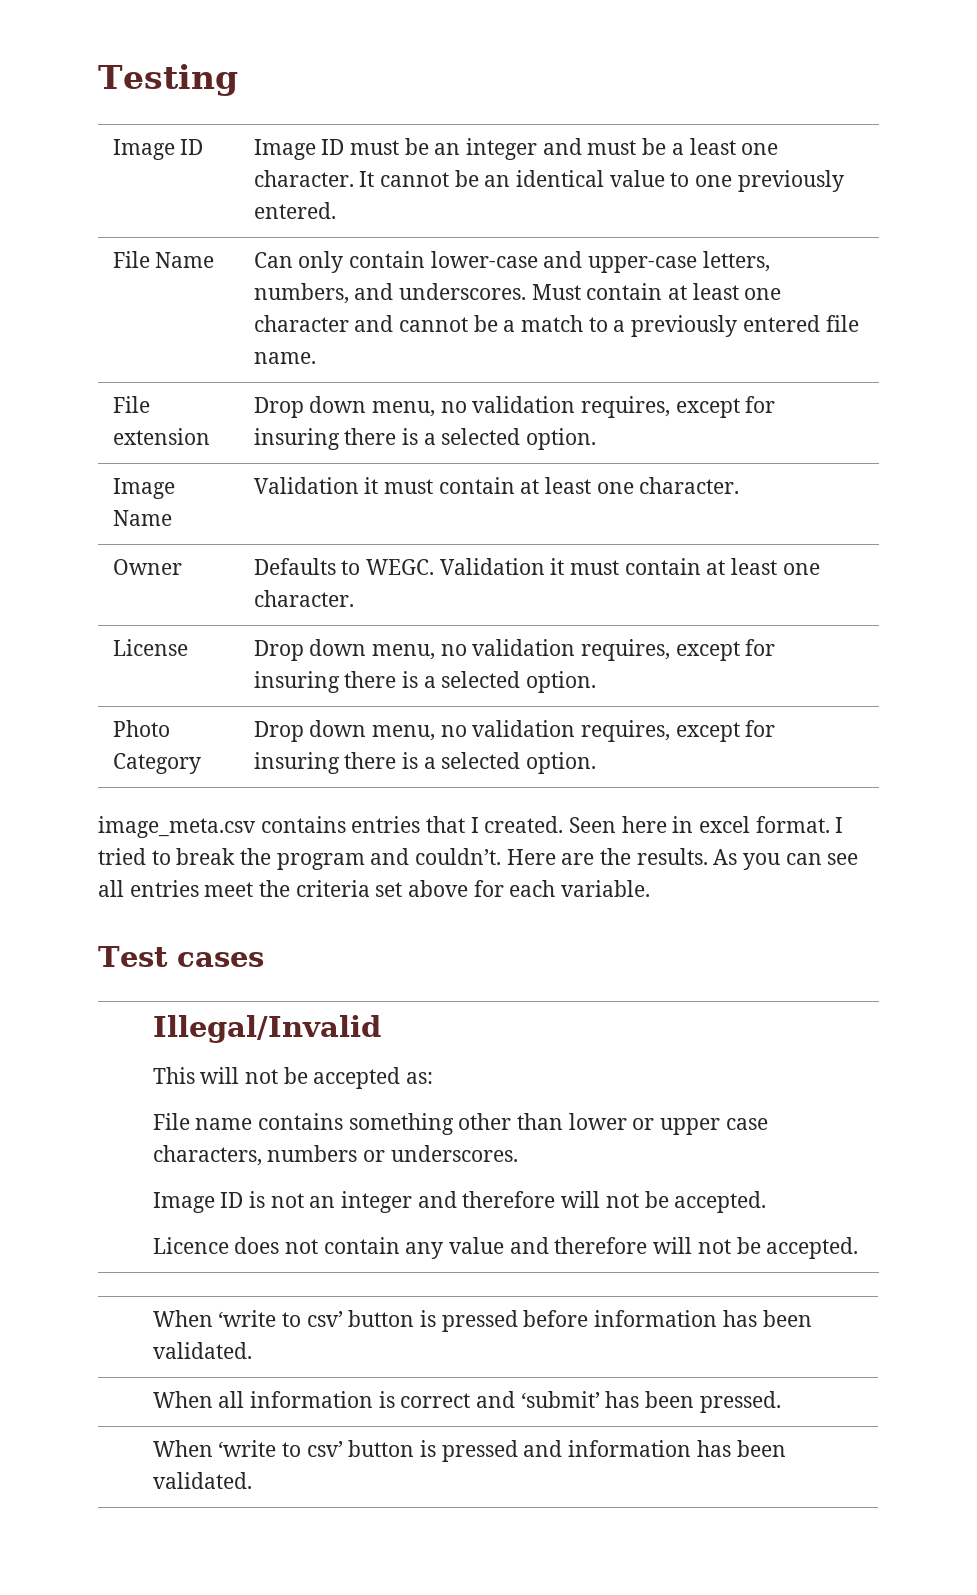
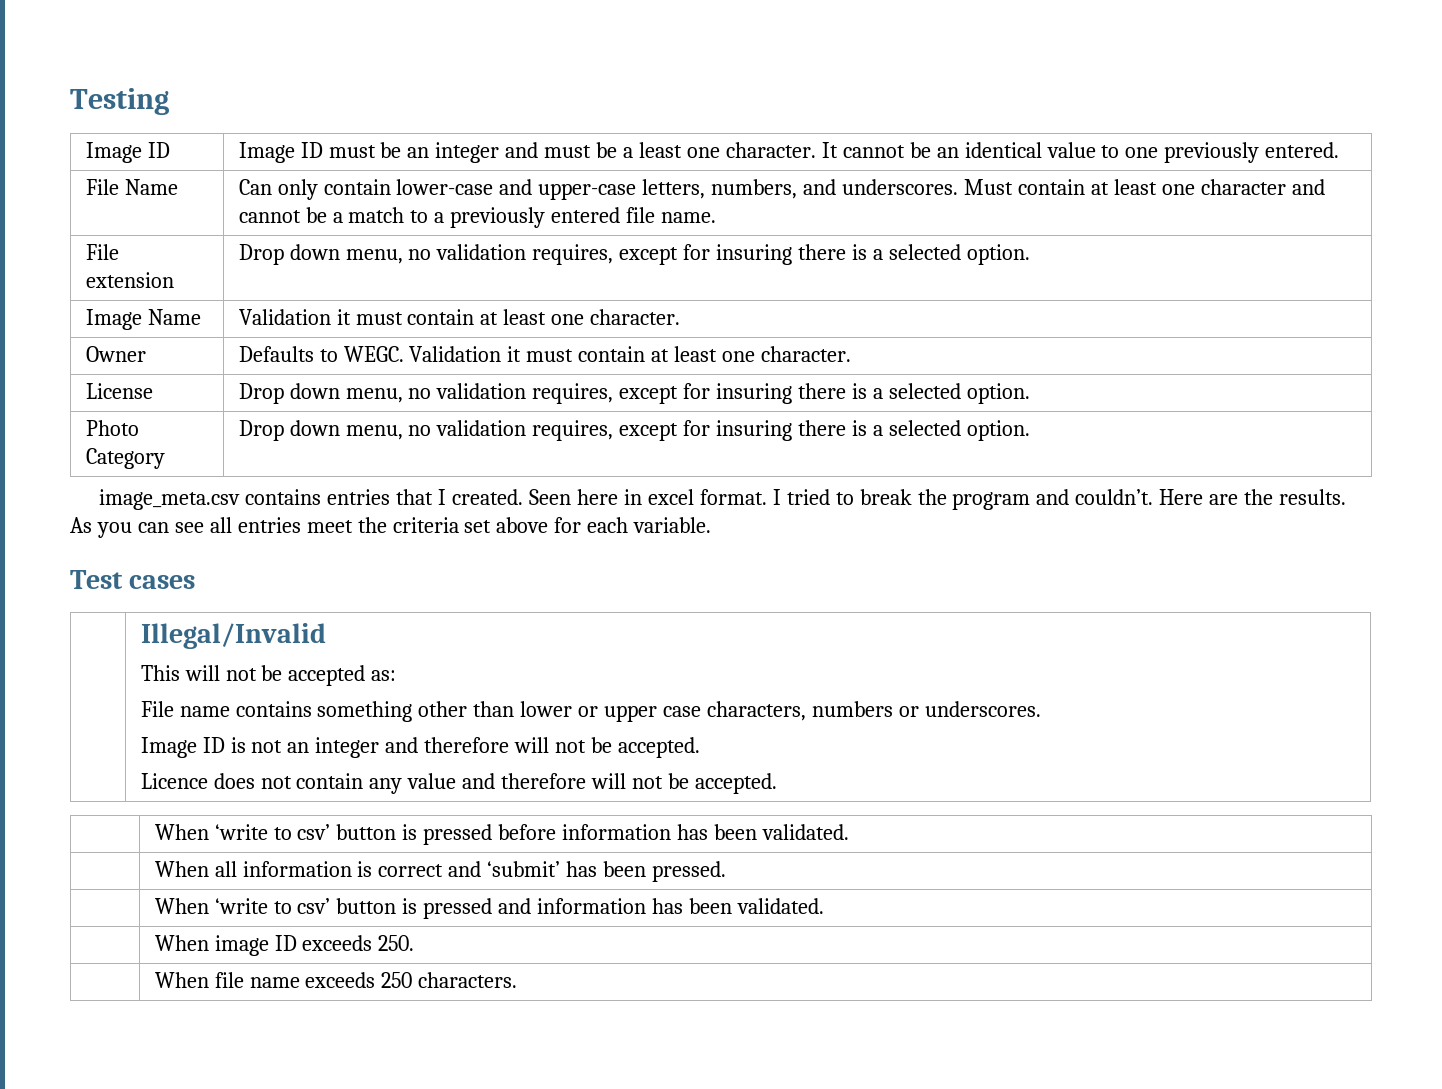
+ | When image ID exceeds 250.
+ | When file name exceeds 250 characters.

